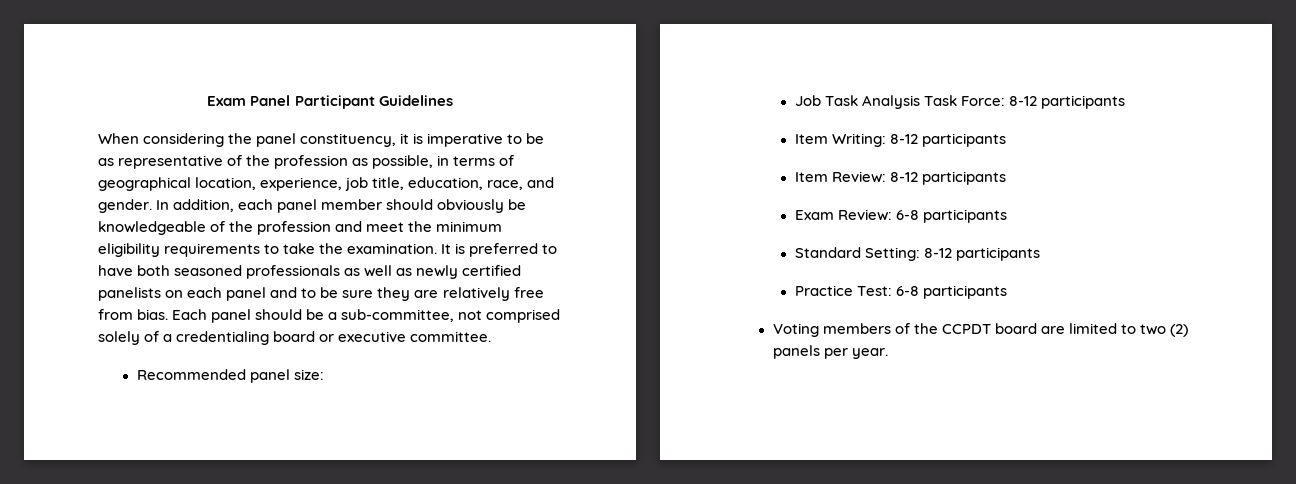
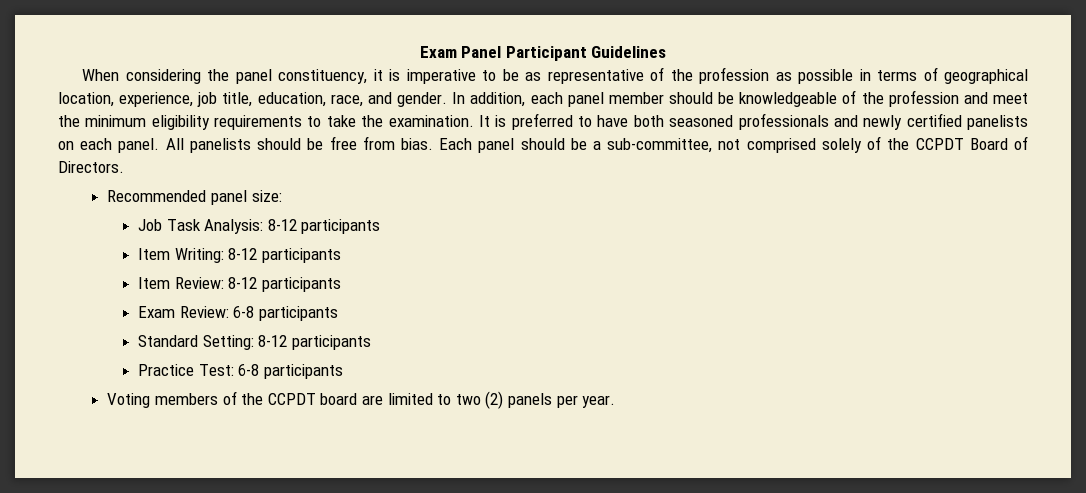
- When considering the panel constituency, it is imperative to be as representative of the profession as possible, in terms of geographical location, experience, job title, education, race, and gender.
+ When considering the panel constituency, it is imperative to be as representative of the profession as possible in terms of geographical location, experience, job title, education, race, and gender.
- In addition, each panel member should obviously be knowledgeable of the profession and meet the minimum eligibility requirements to take the examination.
+ In addition, each panel member should be knowledgeable of the profession and meet the minimum eligibility requirements to take the examination.
- It is preferred to have both seasoned professionals as well as newly certified panelists on each panel and to be sure they are relatively free from bias.
+ It is preferred to have both seasoned professionals and newly certified panelists on each panel. All panelists should be free from bias.
- Each panel should be a sub-committee, not comprised solely of a credentialing board or executive committee.
+ Each panel should be a sub-committee, not comprised solely of the CCPDT Board of Directors.
- Job Task Analysis Task Force: 8-12 participants
+ Job Task Analysis: 8-12 participants

